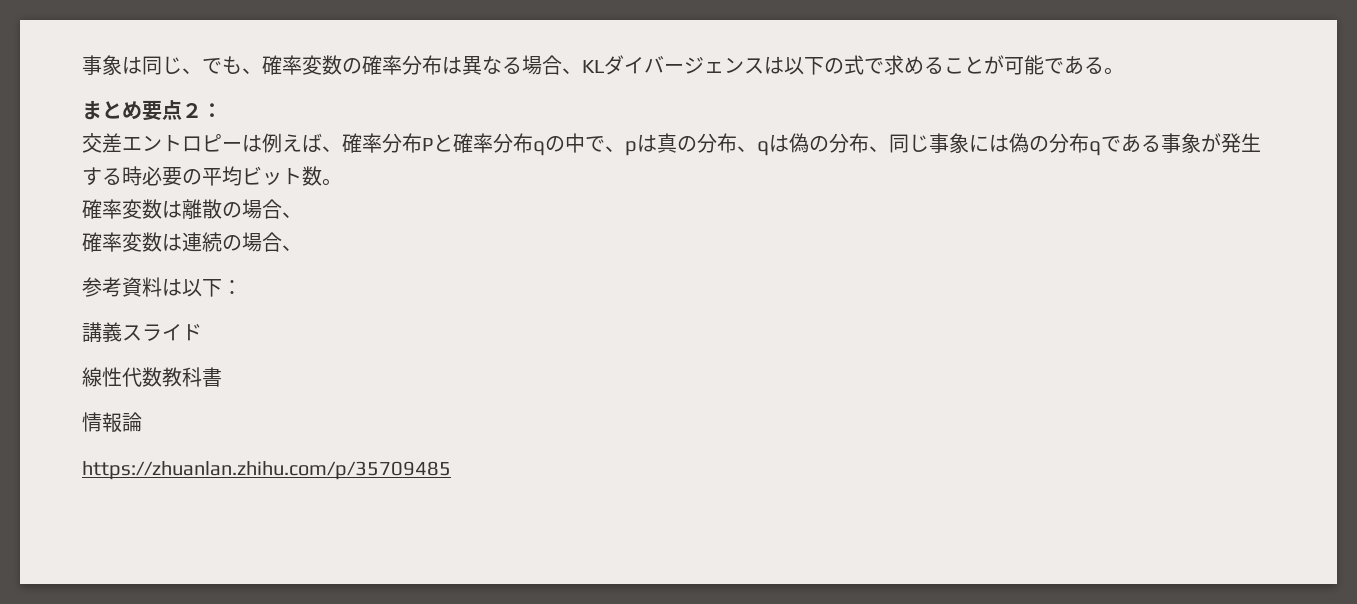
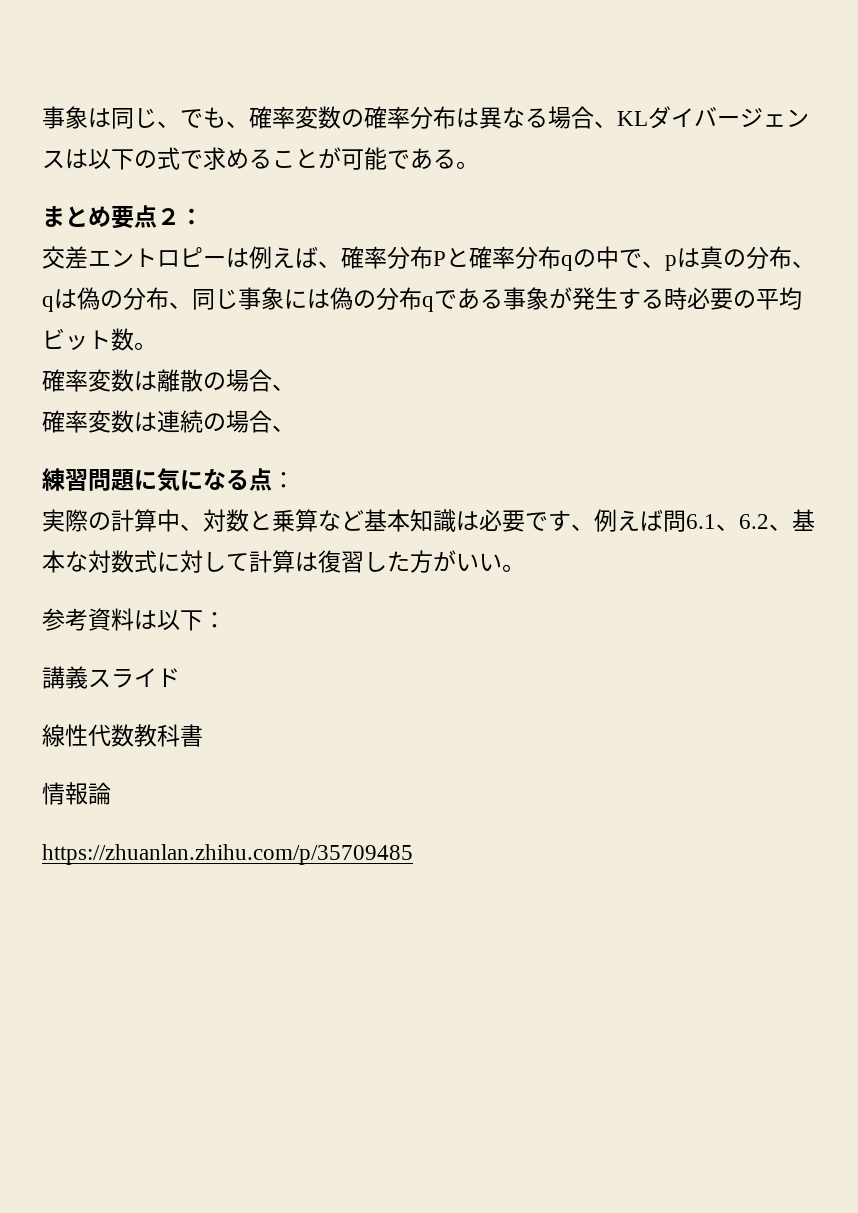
+ 練習問題に気になる点：
+ 実際の計算中、対数と乗算など基本知識は必要です、例えば問6.1、6.2、基本な対数式に対して計算は復習した方がいい。

